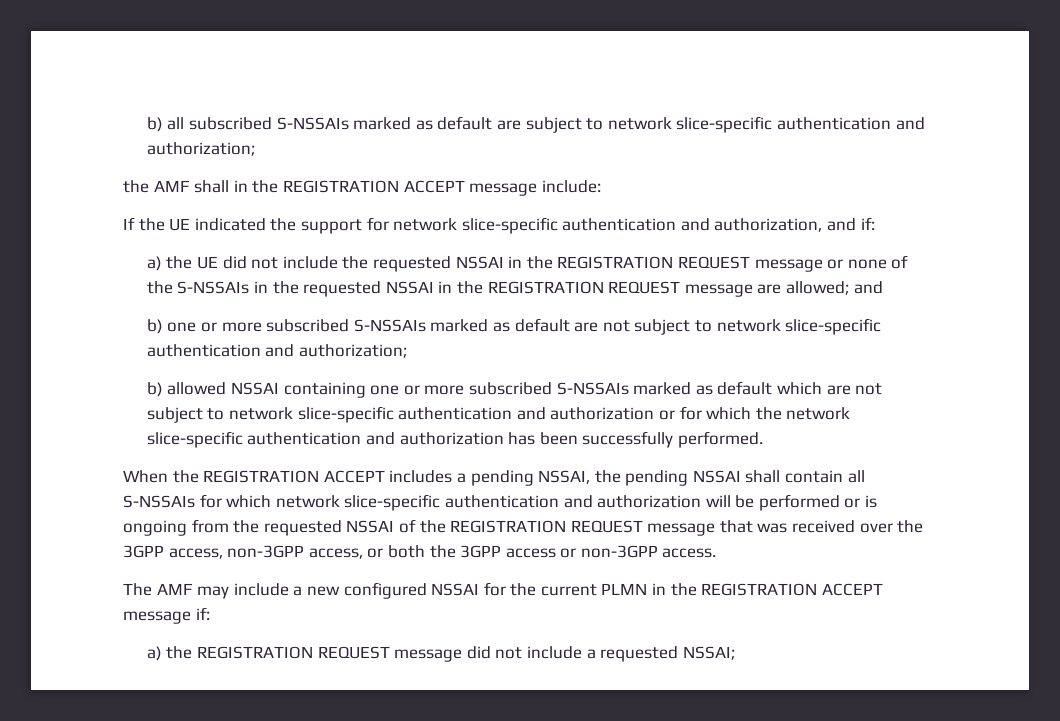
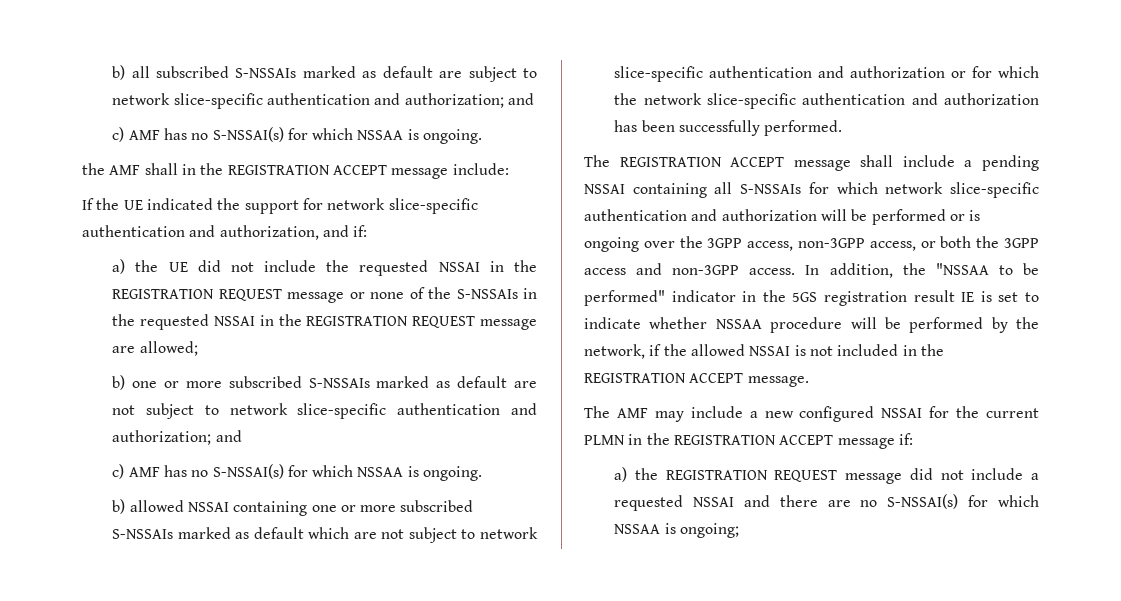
- b) all subscribed S-NSSAIs marked as default are subject to network slice-specific authentication and authorization;
+ b) all subscribed S-NSSAIs marked as default are subject to network slice-specific authentication and authorization; and
+ c) AMF has no S-NSSAI(s) for which NSSAA is ongoing.
- a) the UE did not include the requested NSSAI in the REGISTRATION REQUEST message or none of the S-NSSAIs in the requested NSSAI in the REGISTRATION REQUEST message are allowed; and
+ a) the UE did not include the requested NSSAI in the REGISTRATION REQUEST message or none of the S-NSSAIs in the requested NSSAI in the REGISTRATION REQUEST message are allowed;
- b) one or more subscribed S-NSSAIs marked as default are not subject to network slice-specific authentication and authorization;
+ b) one or more subscribed S-NSSAIs marked as default are not subject to network slice-specific authentication and authorization; and
+ c) AMF has no S-NSSAI(s) for which NSSAA is ongoing.
- When the REGISTRATION ACCEPT includes a pending NSSAI, the pending NSSAI shall contain all S-NSSAIs for which network slice-specific authentication and authorization will be performed or is ongoing from the requested NSSAI of the REGISTRATION REQUEST message that was received over the 3GPP access, non-3GPP access, or both the 3GPP access or non-3GPP access.
+ The REGISTRATION ACCEPT message shall include a pending NSSAI containing all S-NSSAIs for which network slice-specific authentication and authorization will be performed or is ongoing over the 3GPP access, non-3GPP access, or both the 3GPP access and non-3GPP access. In addition, the "NSSAA to be performed" indicator in the 5GS registration result IE is set to indicate whether NSSAA procedure will be performed by the network, if the allowed NSSAI is not included in the REGISTRATION ACCEPT message.
- a) the REGISTRATION REQUEST message did not include a requested NSSAI;
+ a) the REGISTRATION REQUEST message did not include a requested NSSAI and there are no S-NSSAI(s) for which NSSAA is ongoing;

